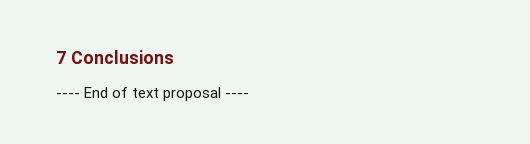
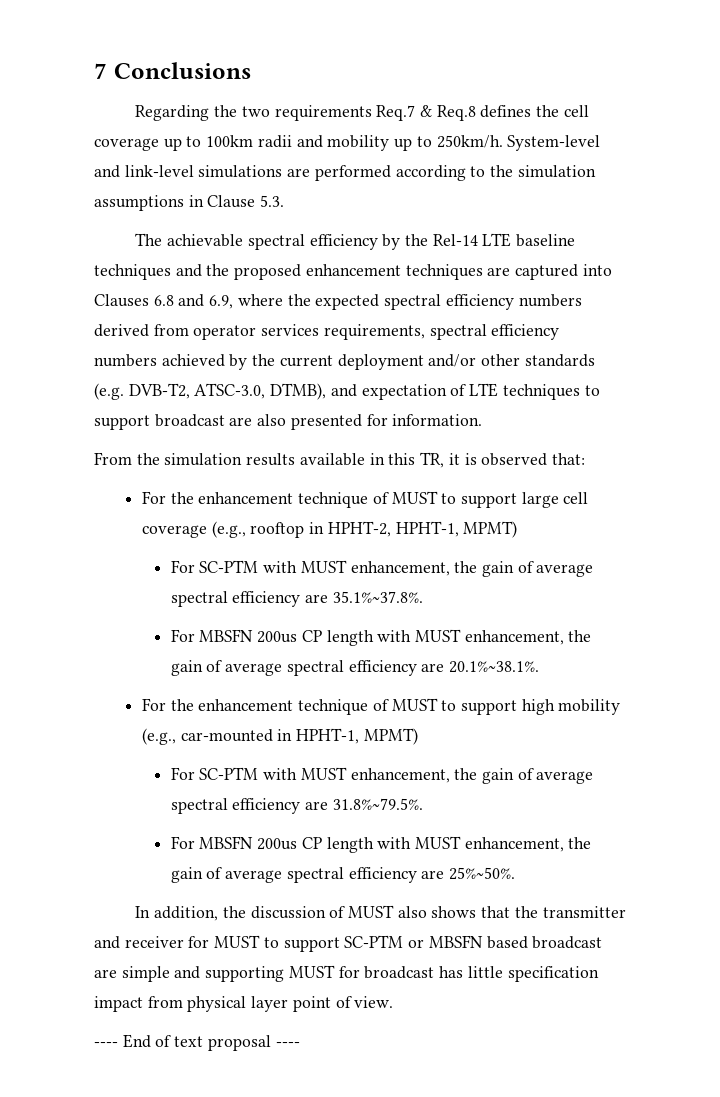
+ Regarding the two requirements Req.7 & Req.8 defines the cell coverage up to 100km radii and mobility up to 250km/h. System-level and link-level simulations are performed according to the simulation assumptions in Clause 5.3.
+ The achievable spectral efficiency by the Rel-14 LTE baseline techniques and the proposed enhancement techniques are captured into Clauses 6.8 and 6.9, where the expected spectral efficiency numbers derived from operator services requirements, spectral efficiency numbers achieved by the current deployment and/or other standards (e.g. DVB-T2, ATSC-3.0, DTMB), and expectation of LTE techniques to support broadcast are also presented for information.
+ From the simulation results available in this TR, it is observed that:
+ For the enhancement technique of MUST to support large cell coverage (e.g., rooftop in HPHT-2, HPHT-1, MPMT)
+ For SC-PTM with MUST enhancement, the gain of average spectral efficiency are 35.1%~37.8%.
+ For MBSFN 200us CP length with MUST enhancement, the gain of average spectral efficiency are 20.1%~38.1%.
+ For the enhancement technique of MUST to support high mobility (e.g., car-mounted in HPHT-1, MPMT)
+ For SC-PTM with MUST enhancement, the gain of average spectral efficiency are 31.8%~79.5%.
+ For MBSFN 200us CP length with MUST enhancement, the gain of average spectral efficiency are 25%~50%.
+ In addition, the discussion of MUST also shows that the transmitter and receiver for MUST to support SC-PTM or MBSFN based broadcast are simple and supporting MUST for broadcast has little specification impact from physical layer point of view.

